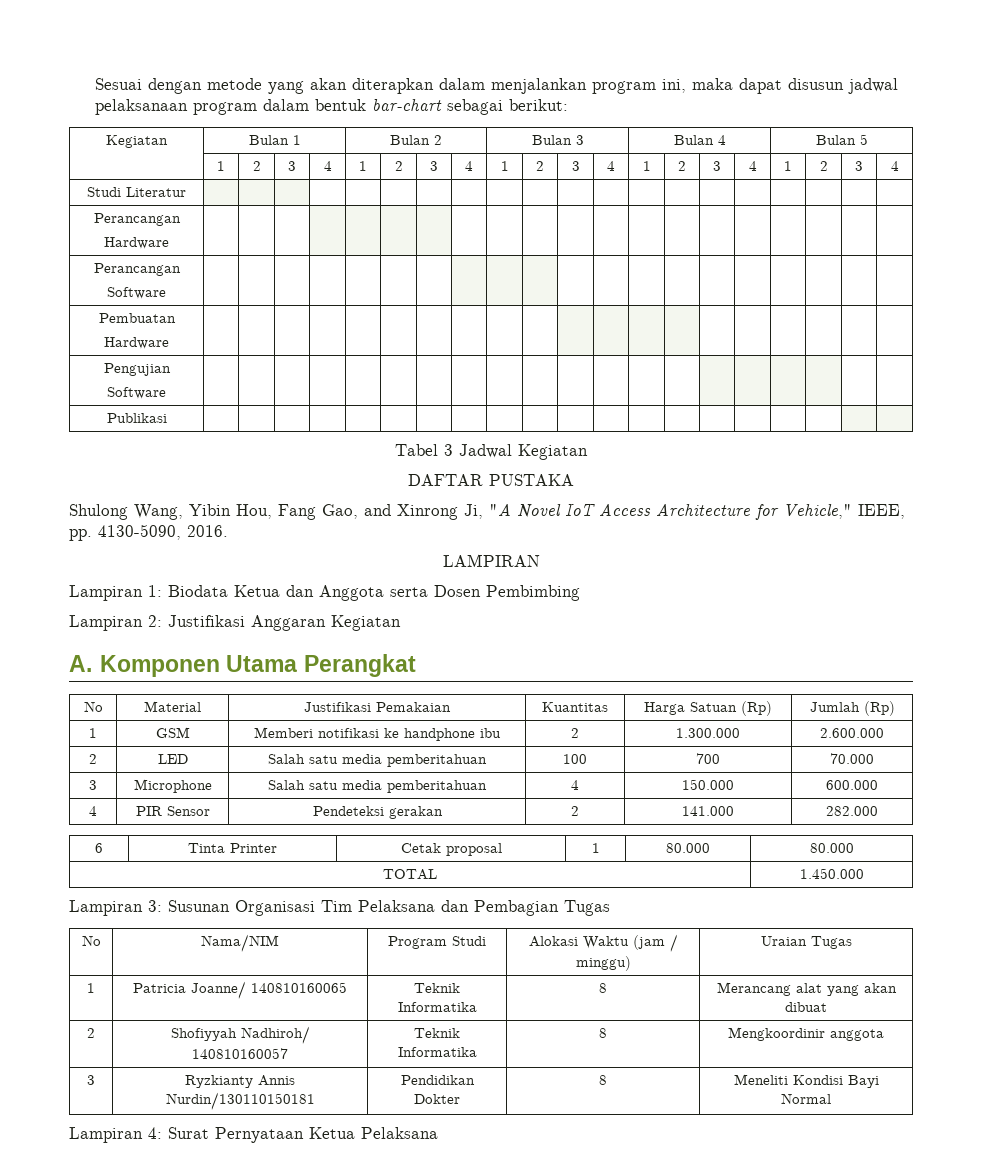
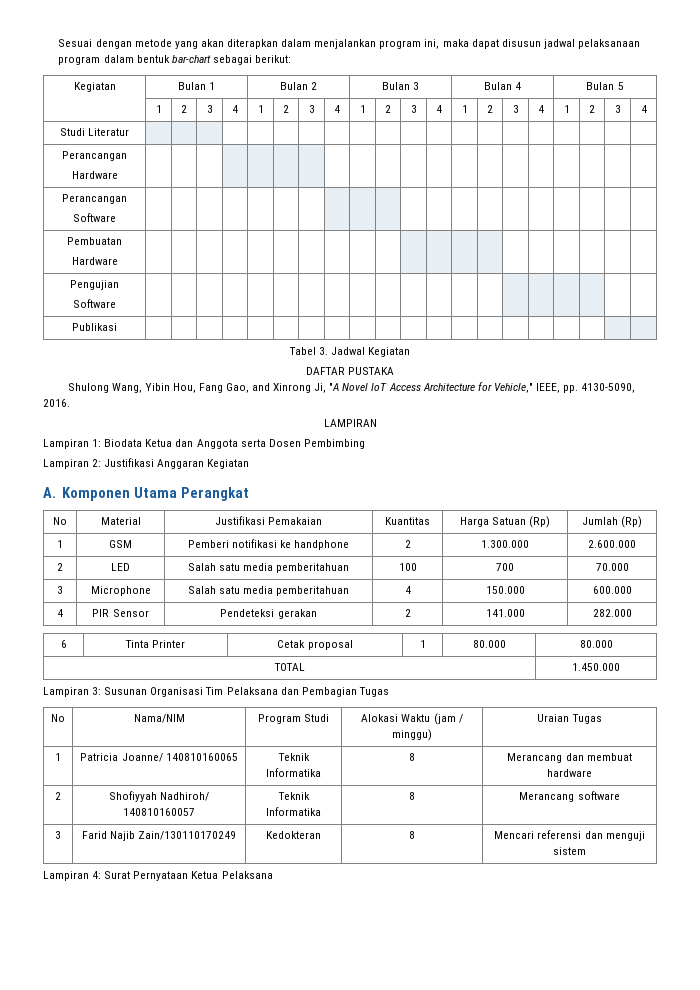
- Tabel 3 Jadwal Kegiatan
+ Tabel 3. Jadwal Kegiatan
- 1 | GSM | Memberi notifikasi ke handphone ibu | 2 | 1.300.000 | 2.600.000
+ 1 | GSM | Pemberi notifikasi ke handphone | 2 | 1.300.000 | 2.600.000
- 1 | Patricia Joanne/ 140810160065 | Teknik Informatika | 8 | Merancang alat yang akan dibuat
+ 1 | Patricia Joanne/ 140810160065 | Teknik Informatika | 8 | Merancang dan membuat hardware
- 2 | Shofiyyah Nadhiroh/ 140810160057 | Teknik Informatika | 8 | Mengkoordinir anggota
- 3 | Ryzkianty Annis Nurdin/130110150181 | Pendidikan Dokter | 8 | Meneliti Kondisi Bayi Normal
+ 2 | Shofiyyah Nadhiroh/ 140810160057 | Teknik Informatika | 8 | Merancang software
+ 3 | Farid Najib Zain/130110170249 | Kedokteran | 8 | Mencari referensi dan menguji sistem

